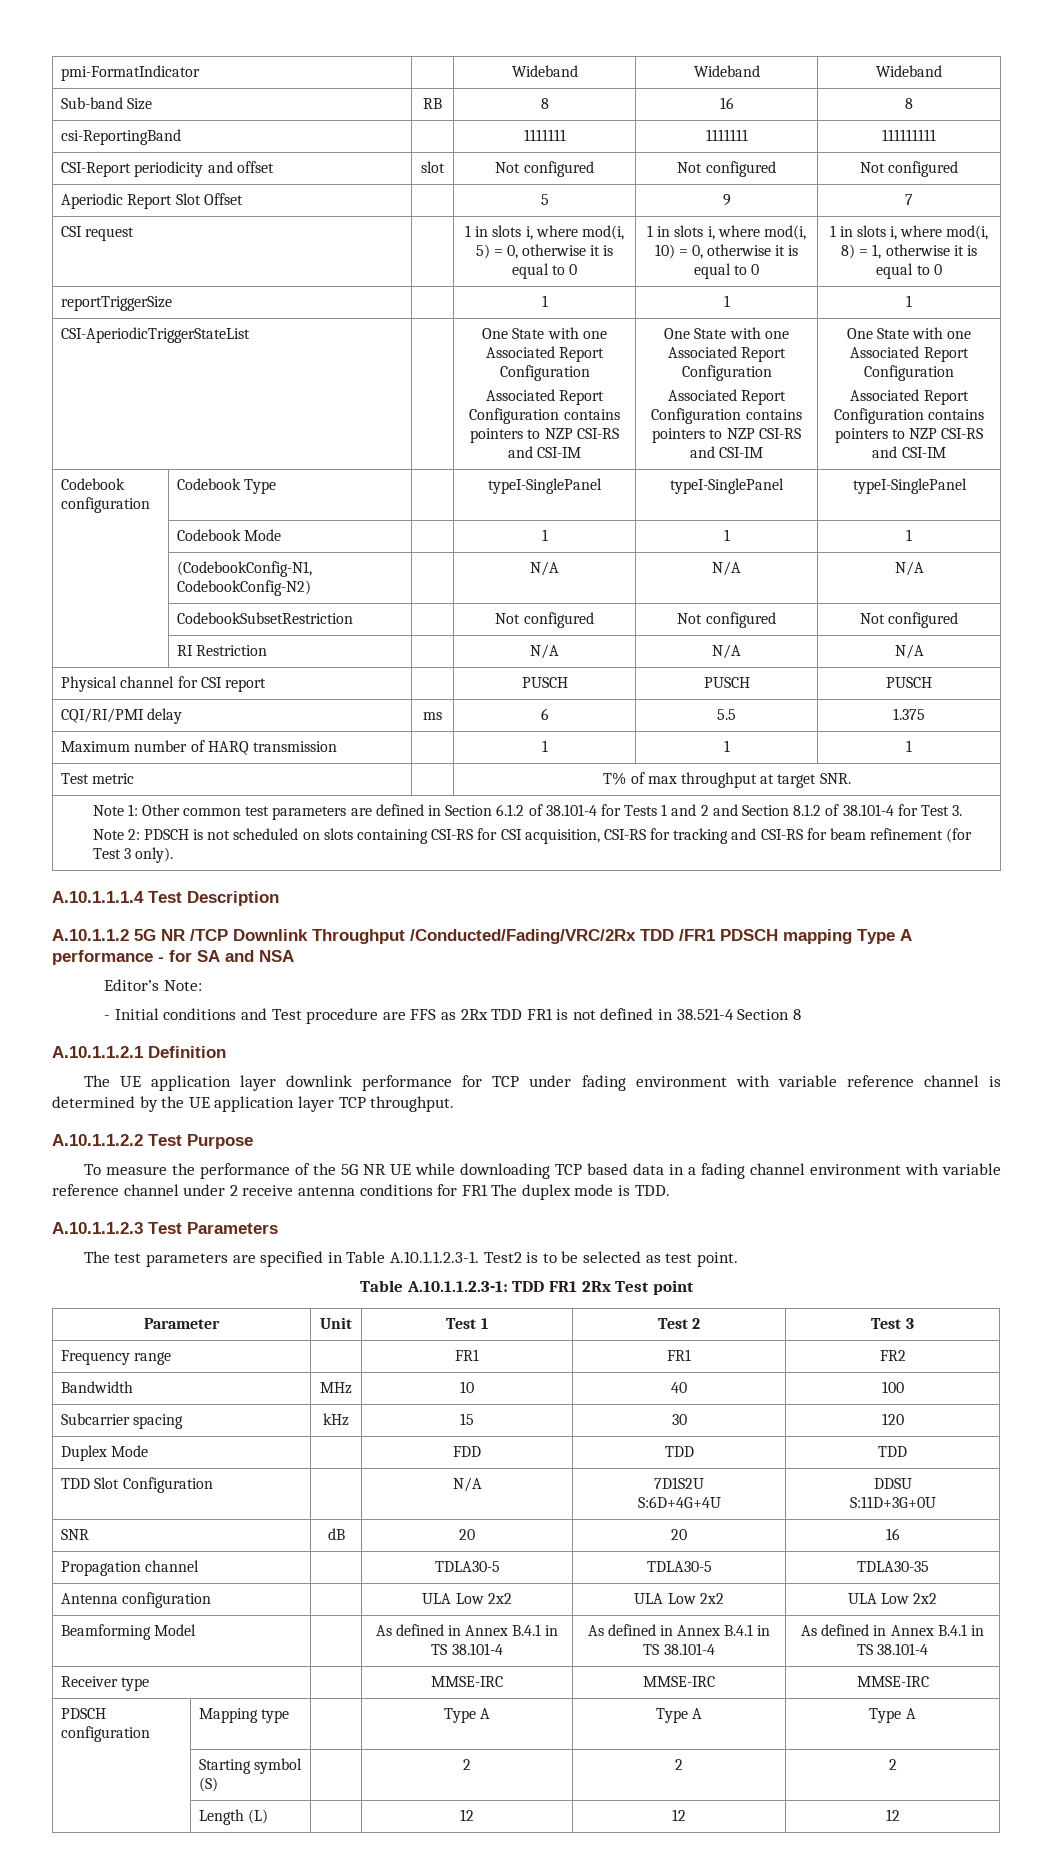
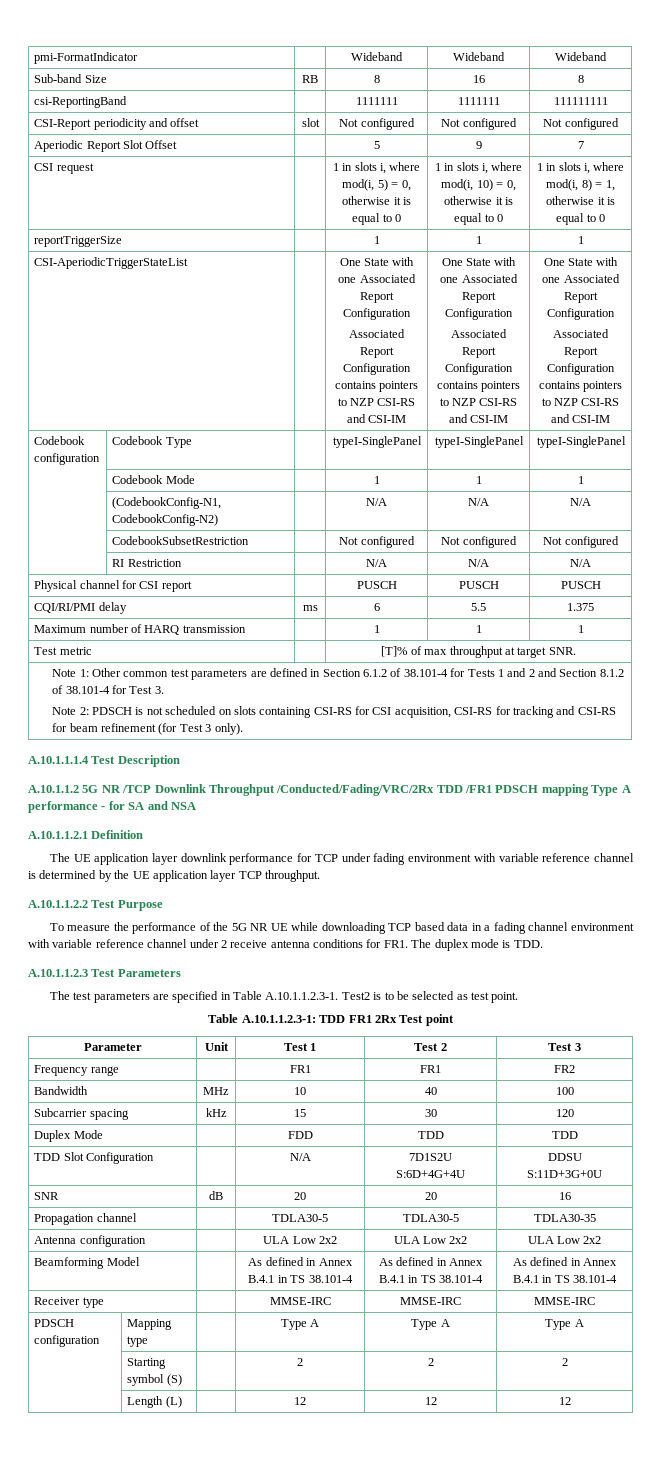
- Test metric | | T% of max throughput at target SNR.
+ Test metric | | [T]% of max throughput at target SNR.
- Editor’s Note:
- - Initial conditions and Test procedure are FFS as 2Rx TDD FR1 is not defined in 38.521-4 Section 8
- To measure the performance of the 5G NR UE while downloading TCP based data in a fading channel environment with variable reference channel under 2 receive antenna conditions for FR1 The duplex mode is TDD.
+ To measure the performance of the 5G NR UE while downloading TCP based data in a fading channel environment with variable reference channel under 2 receive antenna conditions for FR1. The duplex mode is TDD.

